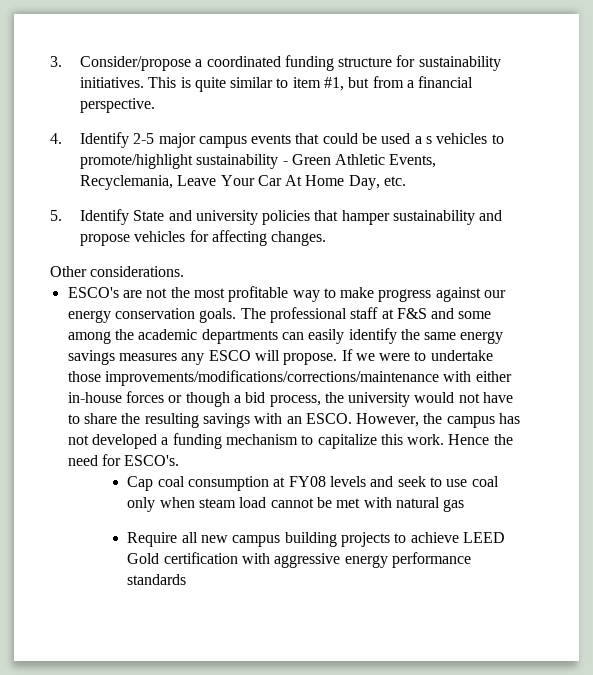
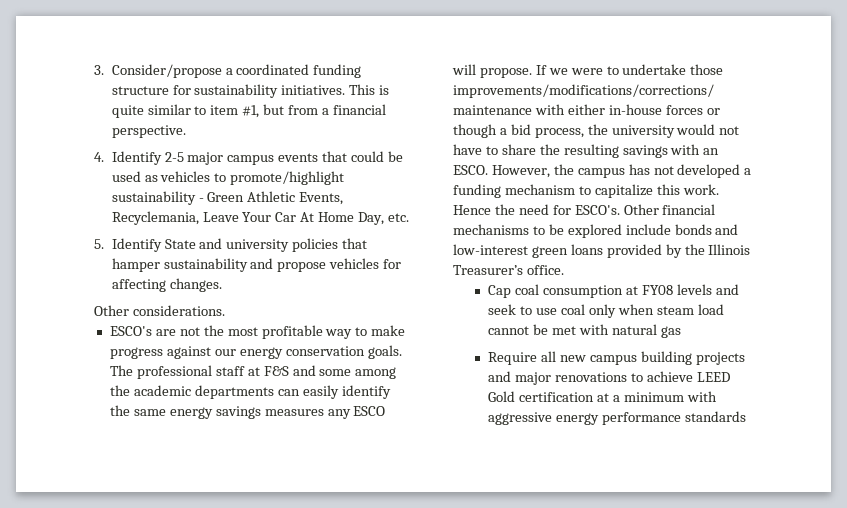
- 4. Identify 2-5 major campus events that could be used a s vehicles to promote/highlight sustainability - Green Athletic Events, Recyclemania, Leave Your Car At Home Day, etc.
+ 4. Identify 2-5 major campus events that could be used as vehicles to promote/highlight sustainability - Green Athletic Events, Recyclemania, Leave Your Car At Home Day, etc.
+ Other financial mechanisms to be explored include bonds and low-interest green loans provided by the Illinois Treasurer’s office.
- Require all new campus building projects to achieve LEED Gold certification with aggressive energy performance standards
+ Require all new campus building projects and major renovations to achieve LEED Gold certification at a minimum with aggressive energy performance standards

